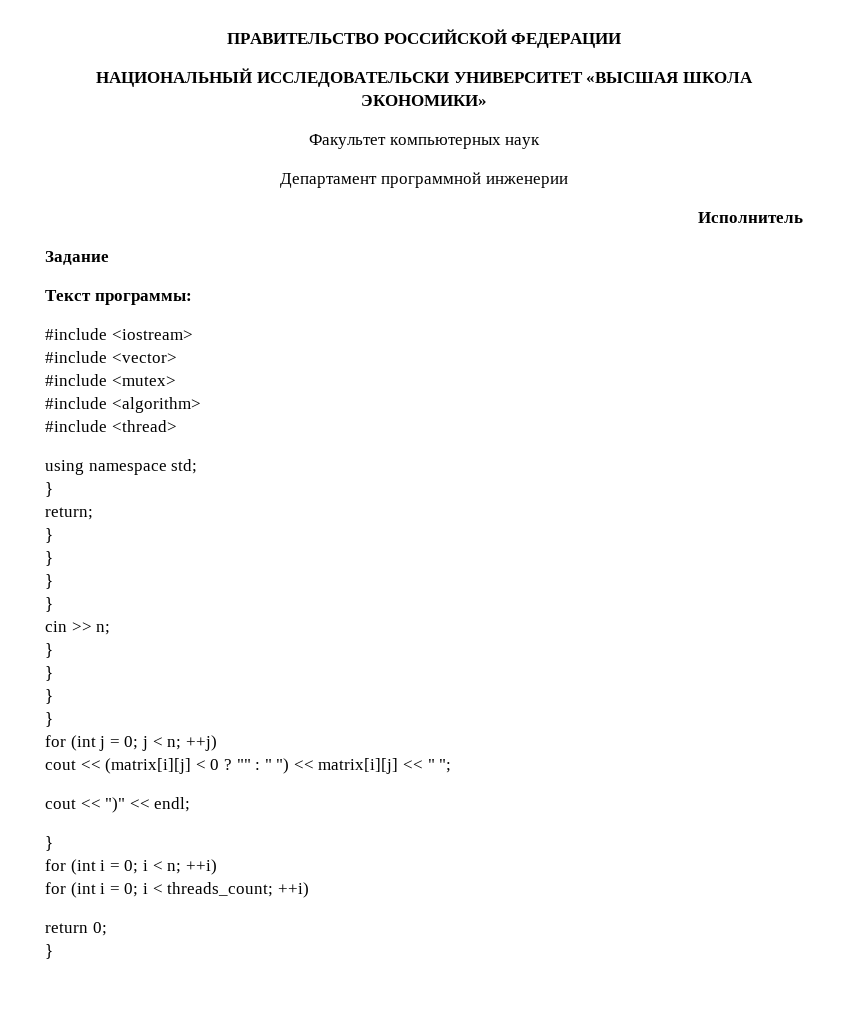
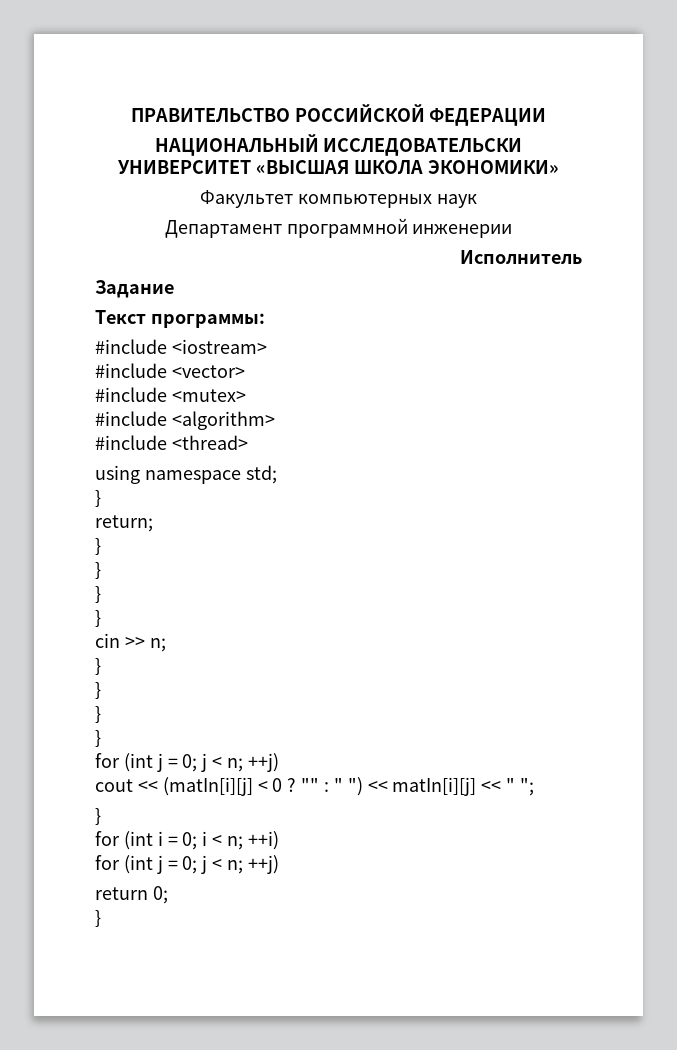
- cout << (matrix[i][j] < 0 ?
+ cout << (matIn[i][j] < 0 ?
- "" : " ") << matrix[i][j] << " ";
+ "" : " ") << matIn[i][j] << " ";
- cout << ")" << endl;
  for (int i = 0; i < n; ++i)
- for (int i = 0; i < threads_count; ++i)
+ for (int j = 0; j < n; ++j)

